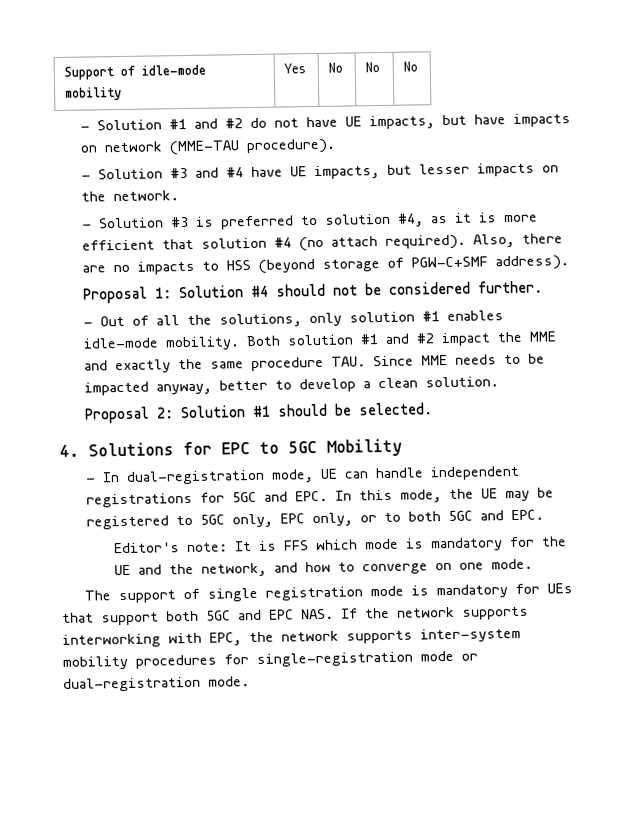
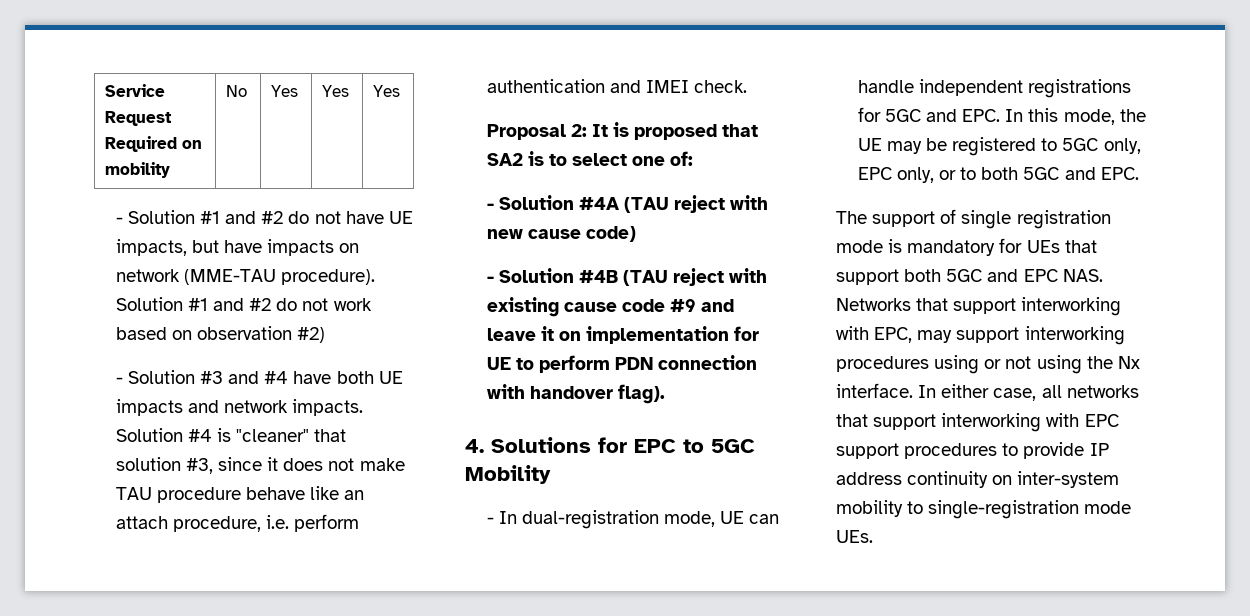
- Support of idle-mode mobility | Yes | No | No | No
+ Service Request Required on mobility | No | Yes | Yes | Yes
+ Solution #1 and #2 do not work based on observation #2)
- - Solution #3 and #4 have UE impacts, but lesser impacts on the network.
- - Solution #3 is preferred to solution #4, as it is more efficient that solution #4 (no attach required). Also, there are no impacts to HSS (beyond storage of PGW-C+SMF address).
- Proposal 1: Solution #4 should not be considered further.
- - Out of all the solutions, only solution #1 enables idle-mode mobility. Both solution #1 and #2 impact the MME and exactly the same procedure TAU. Since MME needs to be impacted anyway, better to develop a clean solution.
- Proposal 2: Solution #1 should be selected.
+ - Solution #3 and #4 have both UE impacts and network impacts. Solution #4 is "cleaner" that solution #3, since it does not make TAU procedure behave like an attach procedure, i.e. perform authentication and IMEI check.
+ Proposal 2: It is proposed that SA2 is to select one of:
+ - Solution #4A (TAU reject with new cause code)
+ - Solution #4B (TAU reject with existing cause code #9 and leave it on implementation for UE to perform PDN connection with handover flag).
- Editor's note: It is FFS which mode is mandatory for the UE and the network, and how to converge on one mode.
- The support of single registration mode is mandatory for UEs that support both 5GC and EPC NAS. If the network supports interworking with EPC, the network supports inter-system mobility procedures for single-registration mode or dual-registration mode.
+ The support of single registration mode is mandatory for UEs that support both 5GC and EPC NAS. Networks that support interworking with EPC, may support interworking procedures using or not using the Nx interface. In either case, all networks that support interworking with EPC support procedures to provide IP address continuity on inter-system mobility to single-registration mode UEs.

